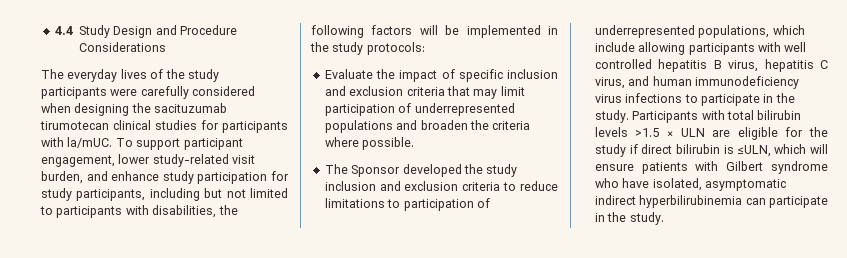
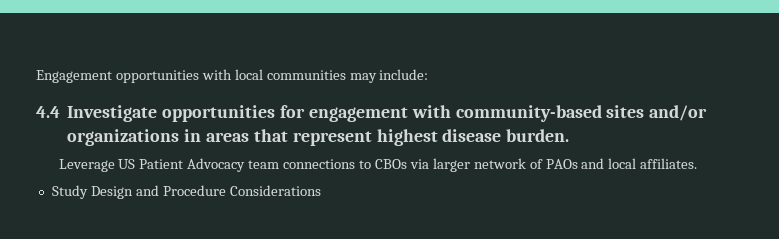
- 4.4 Study Design and Procedure Considerations
+ Engagement opportunities with local communities may include:
+ 4.4 Investigate opportunities for engagement with community-based sites and/or organizations in areas that represent highest disease burden.
+ Leverage US Patient Advocacy team connections to CBOs via larger network of PAOs and local affiliates.
+ Study Design and Procedure Considerations
- The everyday lives of the study participants were carefully considered when designing the sacituzumab tirumotecan clinical studies for participants with la/mUC. To support participant engagement, lower study-related visit burden, and enhance study participation for study participants, including but not limited to participants with disabilities, the following factors will be implemented in the study protocols:
- Evaluate the impact of specific inclusion and exclusion criteria that may limit participation of underrepresented populations and broaden the criteria where possible.
- The Sponsor developed the study inclusion and exclusion criteria to reduce limitations to participation of underrepresented populations, which include allowing participants with well controlled hepatitis B virus, hepatitis C virus, and human immunodeficiency virus infections to participate in the study. Participants with total bilirubin levels >1.5 × ULN are eligible for the study if direct bilirubin is ≤ULN, which will ensure patients with Gilbert syndrome who have isolated, asymptomatic indirect hyperbilirubinemia can participate in the study.

